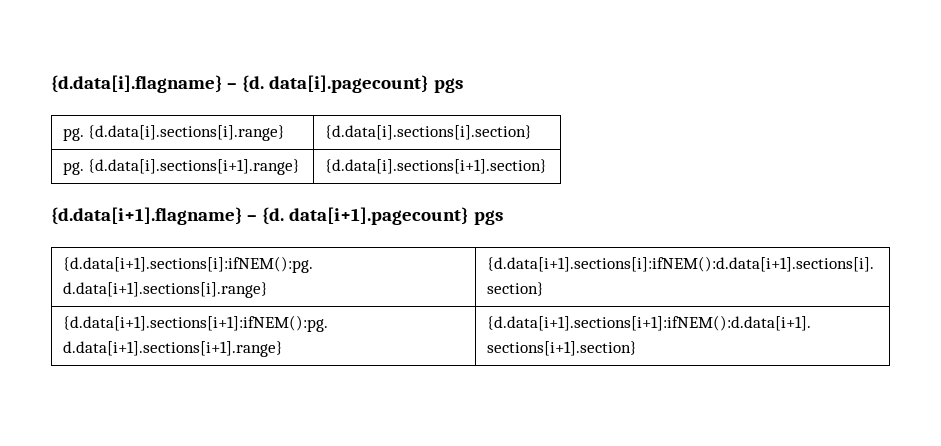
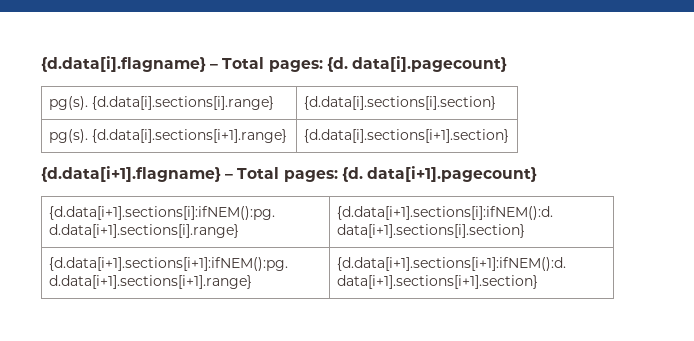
- {d.data[i].flagname} – {d. data[i].pagecount} pgs
- pg. {d.data[i].sections[i].range} | {d.data[i].sections[i].section}
+ {d.data[i].flagname} – Total pages: {d. data[i].pagecount}
+ pg(s). {d.data[i].sections[i].range} | {d.data[i].sections[i].section}
- pg. {d.data[i].sections[i+1].range} | {d.data[i].sections[i+1].section}
+ pg(s). {d.data[i].sections[i+1].range} | {d.data[i].sections[i+1].section}
- {d.data[i+1].flagname} – {d. data[i+1].pagecount} pgs
+ {d.data[i+1].flagname} – Total pages: {d. data[i+1].pagecount}

